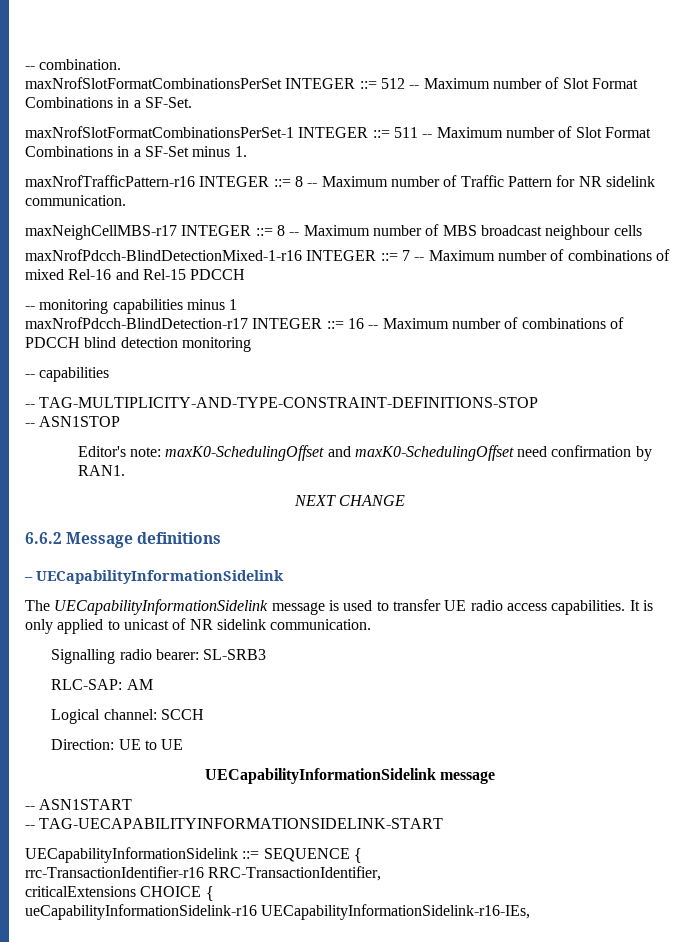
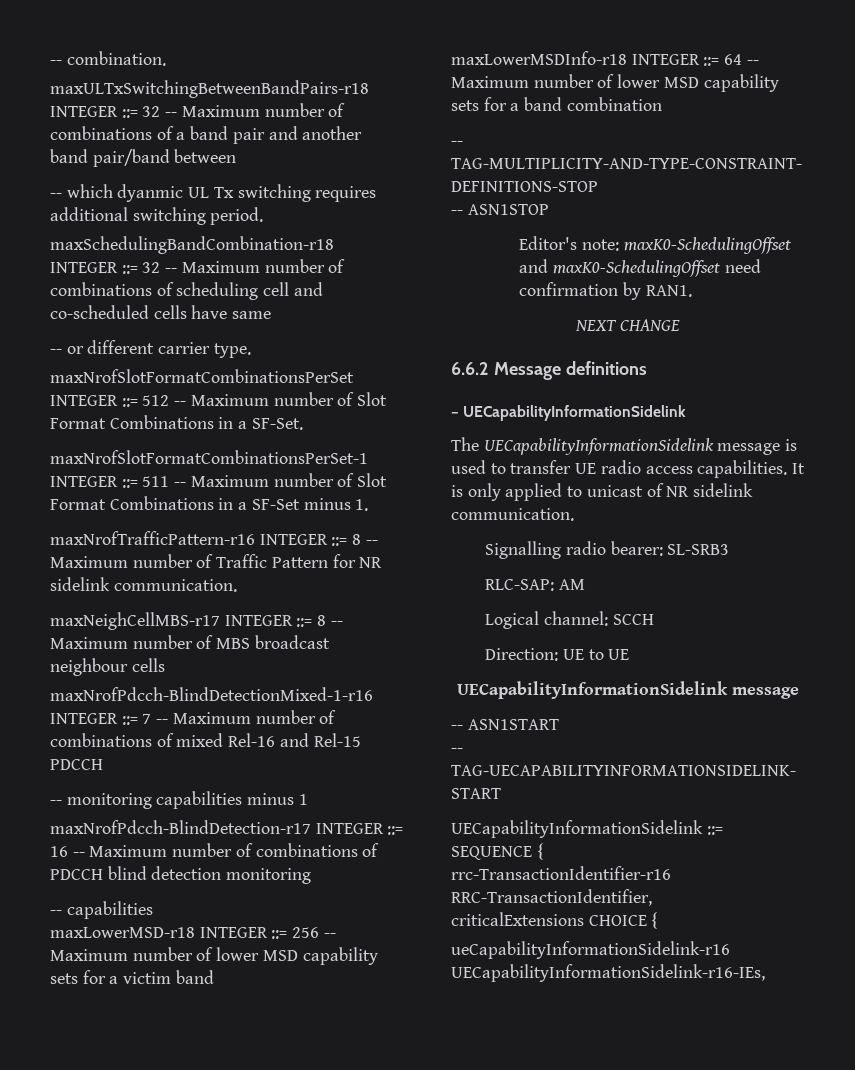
+ maxULTxSwitchingBetweenBandPairs-r18 INTEGER ::= 32 -- Maximum number of combinations of a band pair and another band pair/band between
+ -- which dyanmic UL Tx switching requires additional switching period.
+ maxSchedulingBandCombination-r18 INTEGER ::= 32 -- Maximum number of combinations of scheduling cell and co-scheduled cells have same
+ -- or different carrier type.
+ maxLowerMSD-r18 INTEGER ::= 256 -- Maximum number of lower MSD capability sets for a victim band
+ maxLowerMSDInfo-r18 INTEGER ::= 64 -- Maximum number of lower MSD capability sets for a band combination

